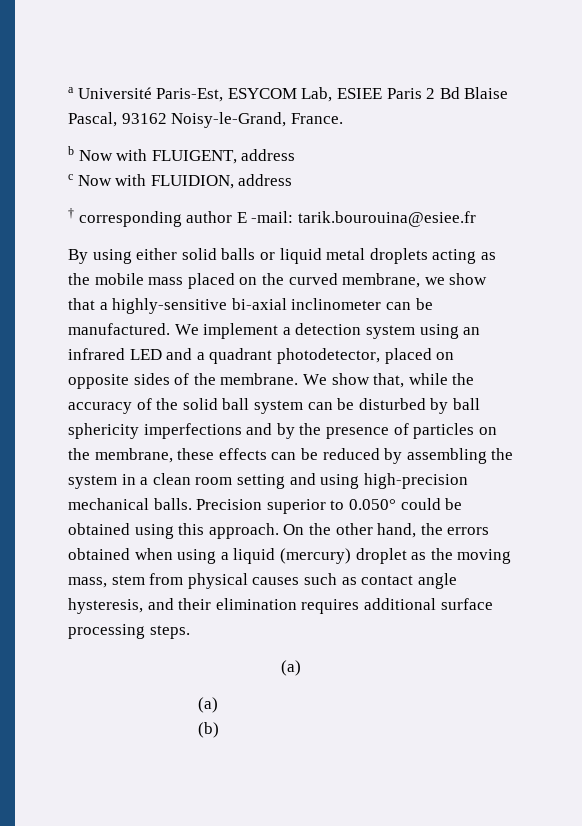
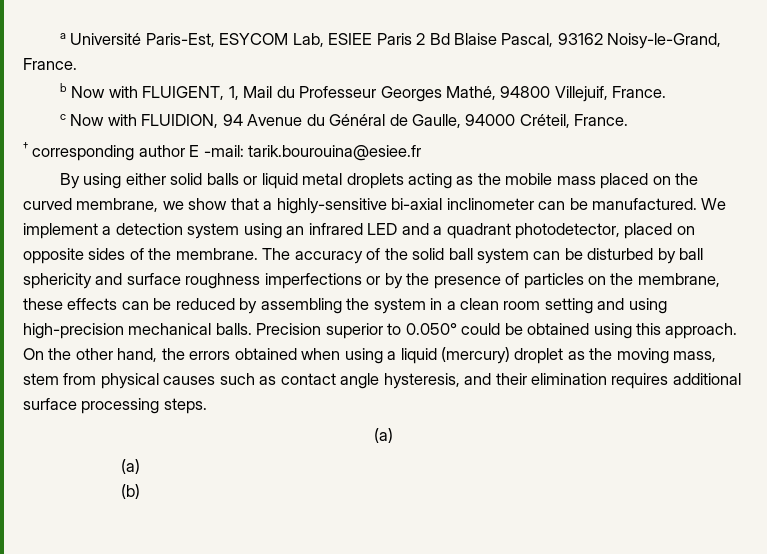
- b Now with FLUIGENT, address
- c Now with FLUIDION, address
+ b Now with FLUIGENT, 1, Mail du Professeur Georges Mathé, 94800 Villejuif, France.
+ c Now with FLUIDION, 94 Avenue du Général de Gaulle, 94000 Créteil, France.
- We show that, while the accuracy of the solid ball system can be disturbed by ball sphericity imperfections and by the presence of particles on the membrane, these effects can be reduced by assembling the system in a clean room setting and using high-precision mechanical balls.
+ The accuracy of the solid ball system can be disturbed by ball sphericity and surface roughness imperfections or by the presence of particles on the membrane, these effects can be reduced by assembling the system in a clean room setting and using high-precision mechanical balls.

